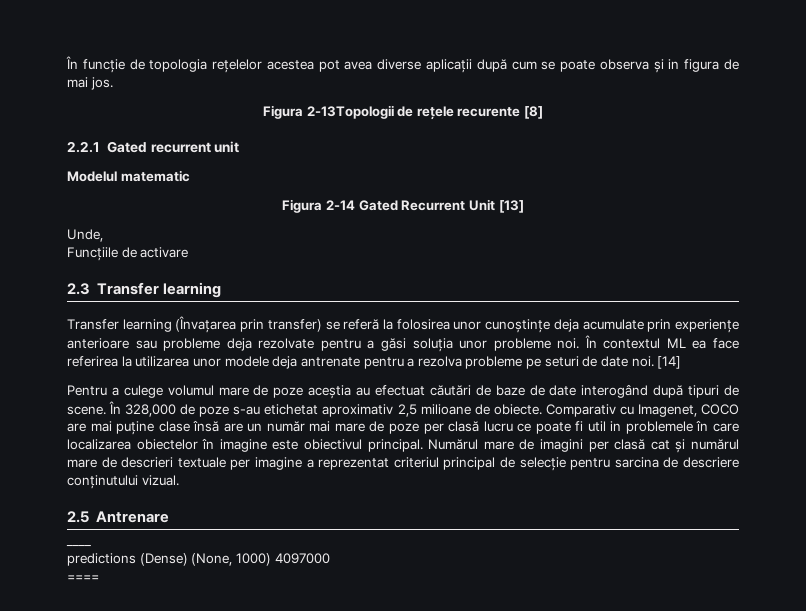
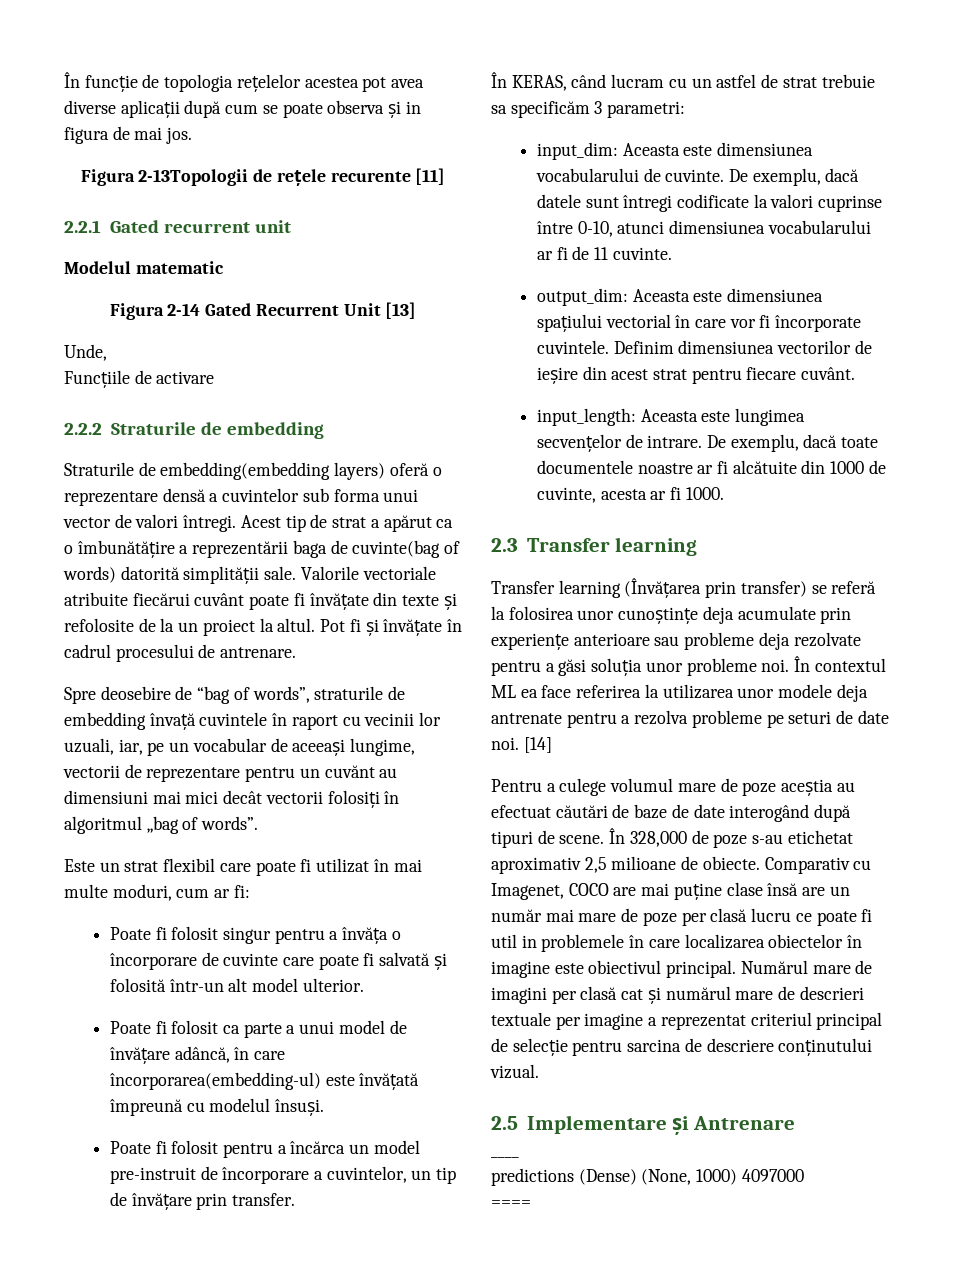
- Figura 2-13Topologii de rețele recurente [8]
+ Figura 2-13Topologii de rețele recurente [11]
+ 2.2.2 Straturile de embedding
+ Straturile de embedding(embedding layers) oferă o reprezentare densă a cuvintelor sub forma unui vector de valori întregi. Acest tip de strat a apărut ca o îmbunătățire a reprezentării baga de cuvinte(bag of words) datorită simplității sale. Valorile vectoriale atribuite fiecărui cuvânt poate fi învățate din texte și refolosite de la un proiect la altul. Pot fi și învățate în cadrul procesului de antrenare.
+ Spre deosebire de “bag of words”, straturile de embedding învață cuvintele în raport cu vecinii lor uzuali, iar, pe un vocabular de aceeași lungime, vectorii de reprezentare pentru un cuvănt au dimensiuni mai mici decât vectorii folosiți în algoritmul „bag of words”.
+ Este un strat flexibil care poate fi utilizat în mai multe moduri, cum ar fi:
+ Poate fi folosit singur pentru a învăța o încorporare de cuvinte care poate fi salvată și folosită într-un alt model ulterior.
+ Poate fi folosit ca parte a unui model de învățare adâncă, în care încorporarea(embedding-ul) este învățată împreună cu modelul însuși.
+ Poate fi folosit pentru a încărca un model pre-instruit de încorporare a cuvintelor, un tip de învățare prin transfer.
+ În KERAS, când lucram cu un astfel de strat trebuie sa specificăm 3 parametri:
+ input_dim: Aceasta este dimensiunea vocabularului de cuvinte. De exemplu, dacă datele sunt întregi codificate la valori cuprinse între 0-10, atunci dimensiunea vocabularului ar fi de 11 cuvinte.
+ output_dim: Aceasta este dimensiunea spațiului vectorial în care vor fi încorporate cuvintele. Definim dimensiunea vectorilor de ieșire din acest strat pentru fiecare cuvânt.
+ input_length: Aceasta este lungimea secvențelor de intrare. De exemplu, dacă toate documentele noastre ar fi alcătuite din 1000 de cuvinte, acesta ar fi 1000.
- Transfer learning (Învațarea prin transfer) se referă la folosirea unor cunoștințe deja acumulate prin experiențe anterioare sau probleme deja rezolvate pentru a găsi soluția unor probleme noi.
+ Transfer learning (Învățarea prin transfer) se referă la folosirea unor cunoștințe deja acumulate prin experiențe anterioare sau probleme deja rezolvate pentru a găsi soluția unor probleme noi.
- 2.5 Antrenare
+ 2.5 Implementare și Antrenare

